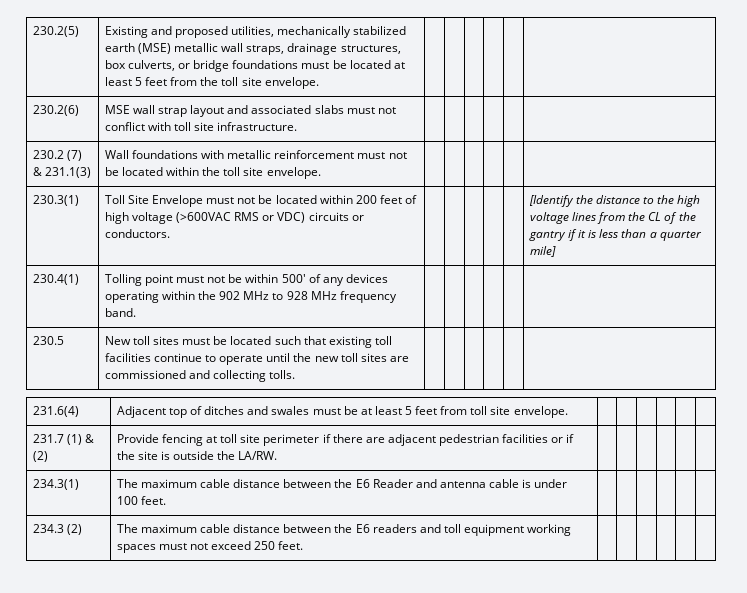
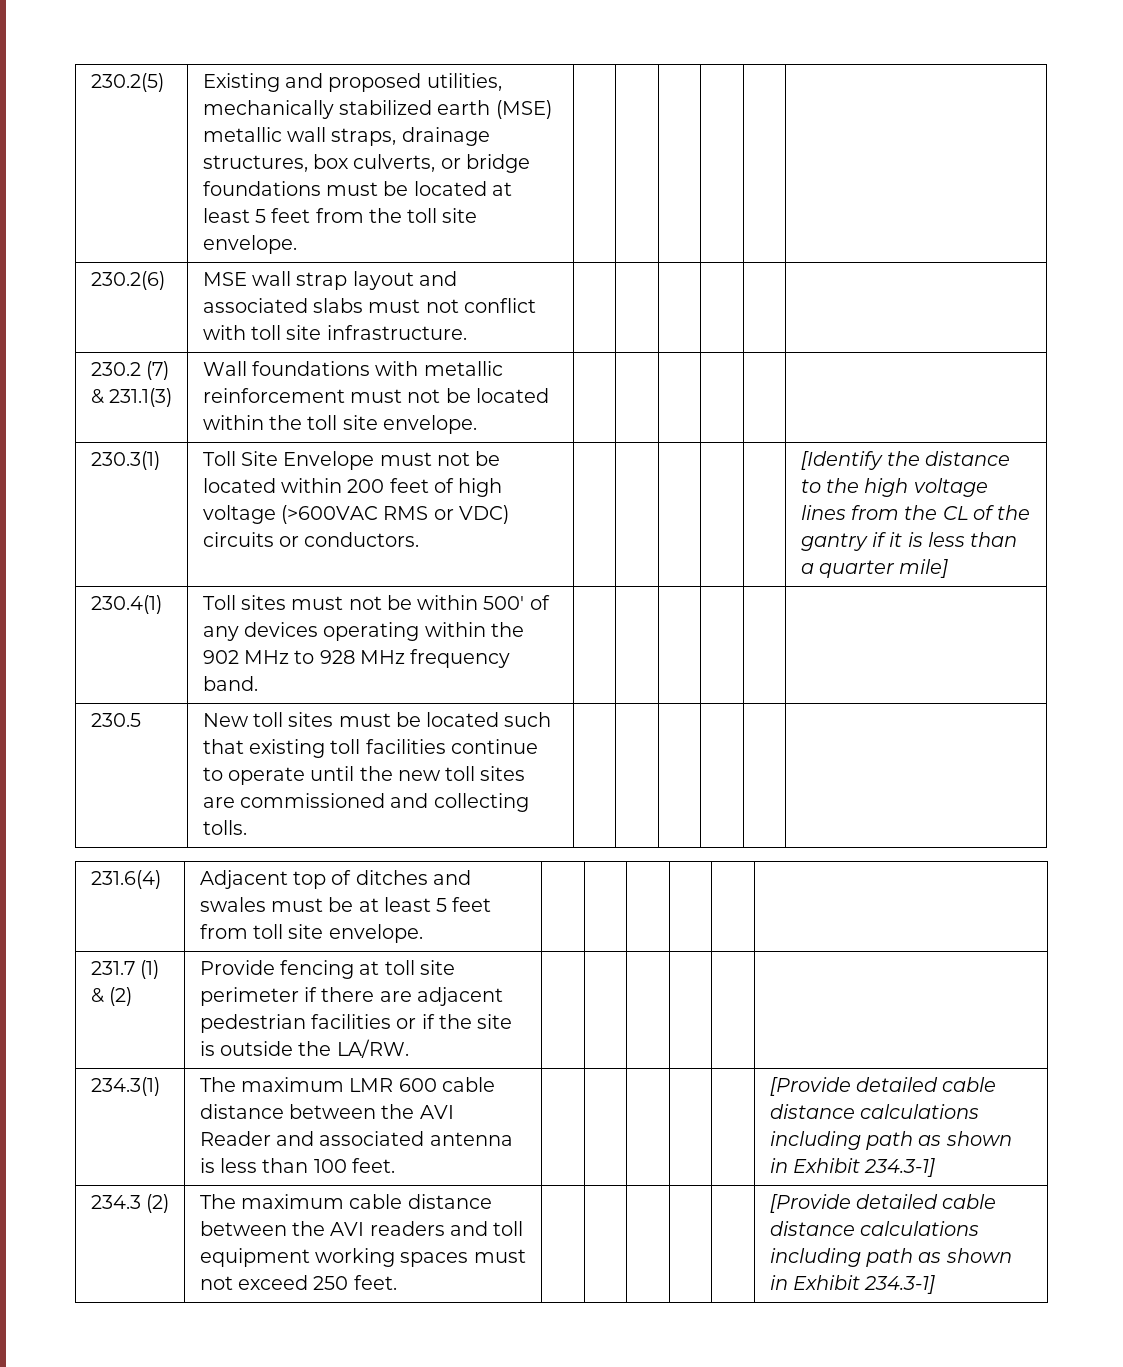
- 230.4(1) | Tolling point must not be within 500' of any devices operating within the 902 MHz to 928 MHz frequency band. | | | | | |
+ 230.4(1) | Toll sites must not be within 500' of any devices operating within the 902 MHz to 928 MHz frequency band. | | | | | |
- 234.3(1) | The maximum cable distance between the E6 Reader and antenna cable is under 100 feet. | | | | | |
+ 234.3(1) | The maximum LMR 600 cable distance between the AVI Reader and associated antenna is less than 100 feet. | | | | | | [Provide detailed cable distance calculations including path as shown in Exhibit 234.3-1]
- 234.3 (2) | The maximum cable distance between the E6 readers and toll equipment working spaces must not exceed 250 feet. | | | | | |
+ 234.3 (2) | The maximum cable distance between the AVI readers and toll equipment working spaces must not exceed 250 feet. | | | | | | [Provide detailed cable distance calculations including path as shown in Exhibit 234.3-1]

